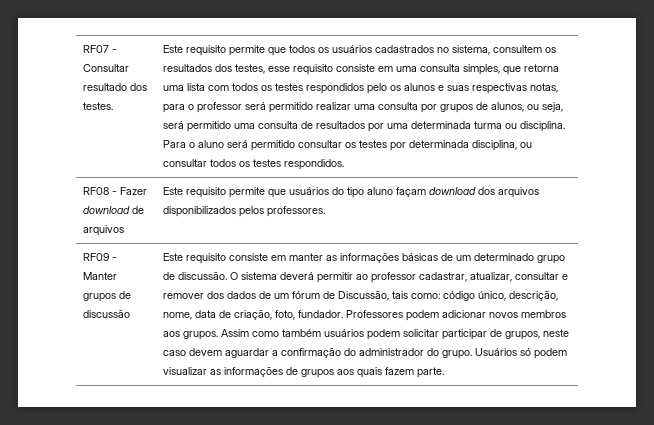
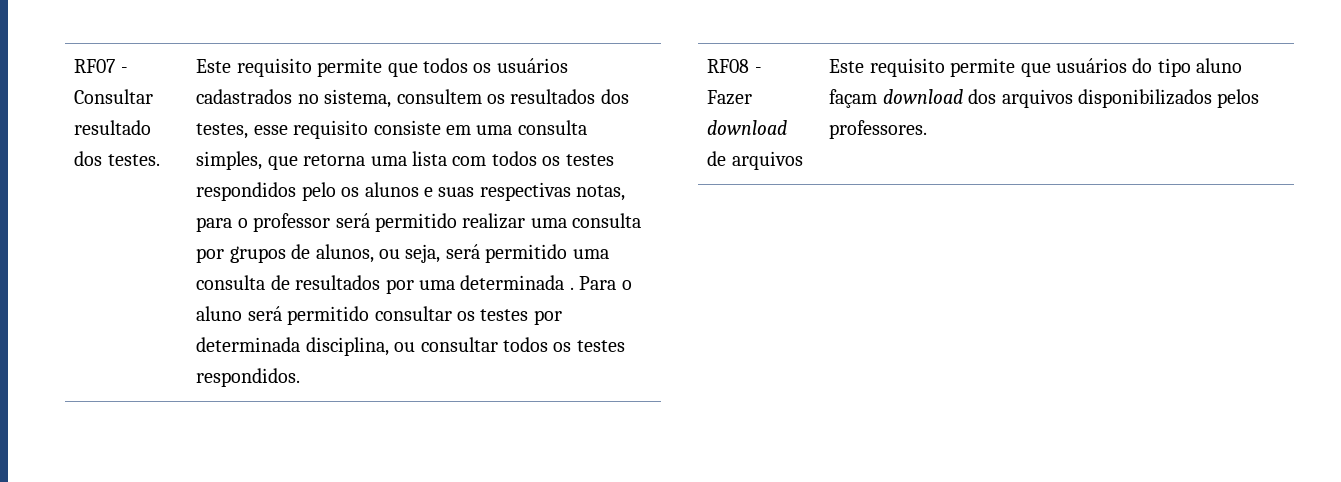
- Este requisito permite que todos os usuários cadastrados no sistema, consultem os resultados dos testes, esse requisito consiste em uma consulta simples, que retorna uma lista com todos os testes respondidos pelo os alunos e suas respectivas notas, para o professor será permitido realizar uma consulta por grupos de alunos, ou seja, será permitido uma consulta de resultados por uma determinada turma ou disciplina.
+ Este requisito permite que todos os usuários cadastrados no sistema, consultem os resultados dos testes, esse requisito consiste em uma consulta simples, que retorna uma lista com todos os testes respondidos pelo os alunos e suas respectivas notas, para o professor será permitido realizar uma consulta por grupos de alunos, ou seja, será permitido uma consulta de resultados por uma determinada .
- RF09 - Manter grupos de discussão | Este requisito consiste em manter as informações básicas de um determinado grupo de discussão. O sistema deverá permitir ao professor cadastrar, atualizar, consultar e remover dos dados de um fórum de Discussão, tais como: código único, descrição, nome, data de criação, foto, fundador. Professores podem adicionar novos membros aos grupos. Assim como também usuários podem solicitar participar de grupos, neste caso devem aguardar a confirmação do administrador do grupo. Usuários só podem visualizar as informações de grupos aos quais fazem parte.

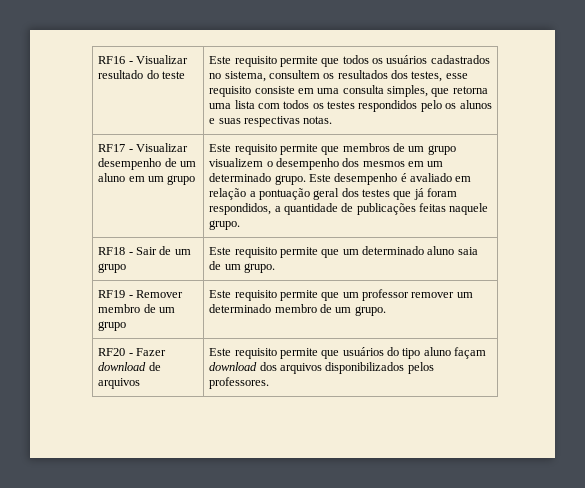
- RF07 - Consultar resultado dos testes.
+ RF16 - Visualizar resultado do teste
- Este requisito permite que todos os usuários cadastrados no sistema, consultem os resultados dos testes, esse requisito consiste em uma consulta simples, que retorna uma lista com todos os testes respondidos pelo os alunos e suas respectivas notas, para o professor será permitido realizar uma consulta por grupos de alunos, ou seja, será permitido uma consulta de resultados por uma determinada . Para o aluno será permitido consultar os testes por determinada disciplina, ou consultar todos os testes respondidos.
- RF08 - Fazer download de arquivos | Este requisito permite que usuários do tipo aluno façam download dos arquivos disponibilizados pelos professores.
+ Este requisito permite que todos os usuários cadastrados no sistema, consultem os resultados dos testes, esse requisito consiste em uma consulta simples, que retorna uma lista com todos os testes respondidos pelo os alunos e suas respectivas notas.
+ RF17 - Visualizar desempenho de um aluno em um grupo | Este requisito permite que membros de um grupo visualizem o desempenho dos mesmos em um determinado grupo. Este desempenho é avaliado em relação a pontuação geral dos testes que já foram respondidos, a quantidade de publicações feitas naquele grupo.
+ RF18 - Sair de um grupo | Este requisito permite que um determinado aluno saia de um grupo.
+ RF19 - Remover membro de um grupo | Este requisito permite que um professor remover um determinado membro de um grupo.
+ RF20 - Fazer download de arquivos | Este requisito permite que usuários do tipo aluno façam download dos arquivos disponibilizados pelos professores.

